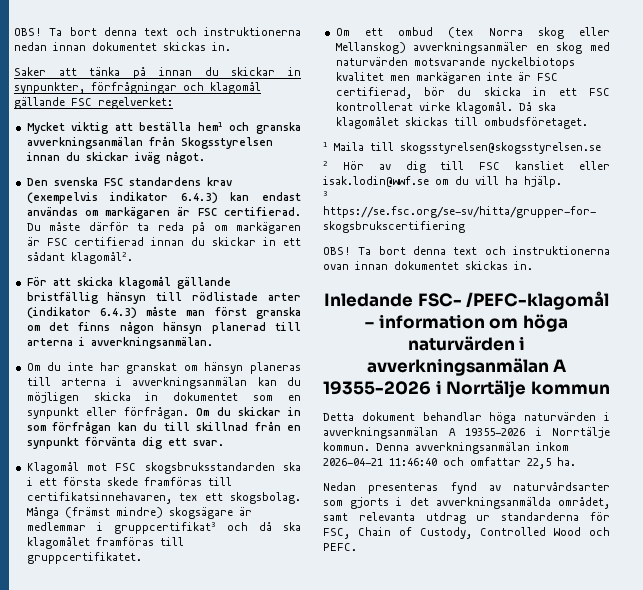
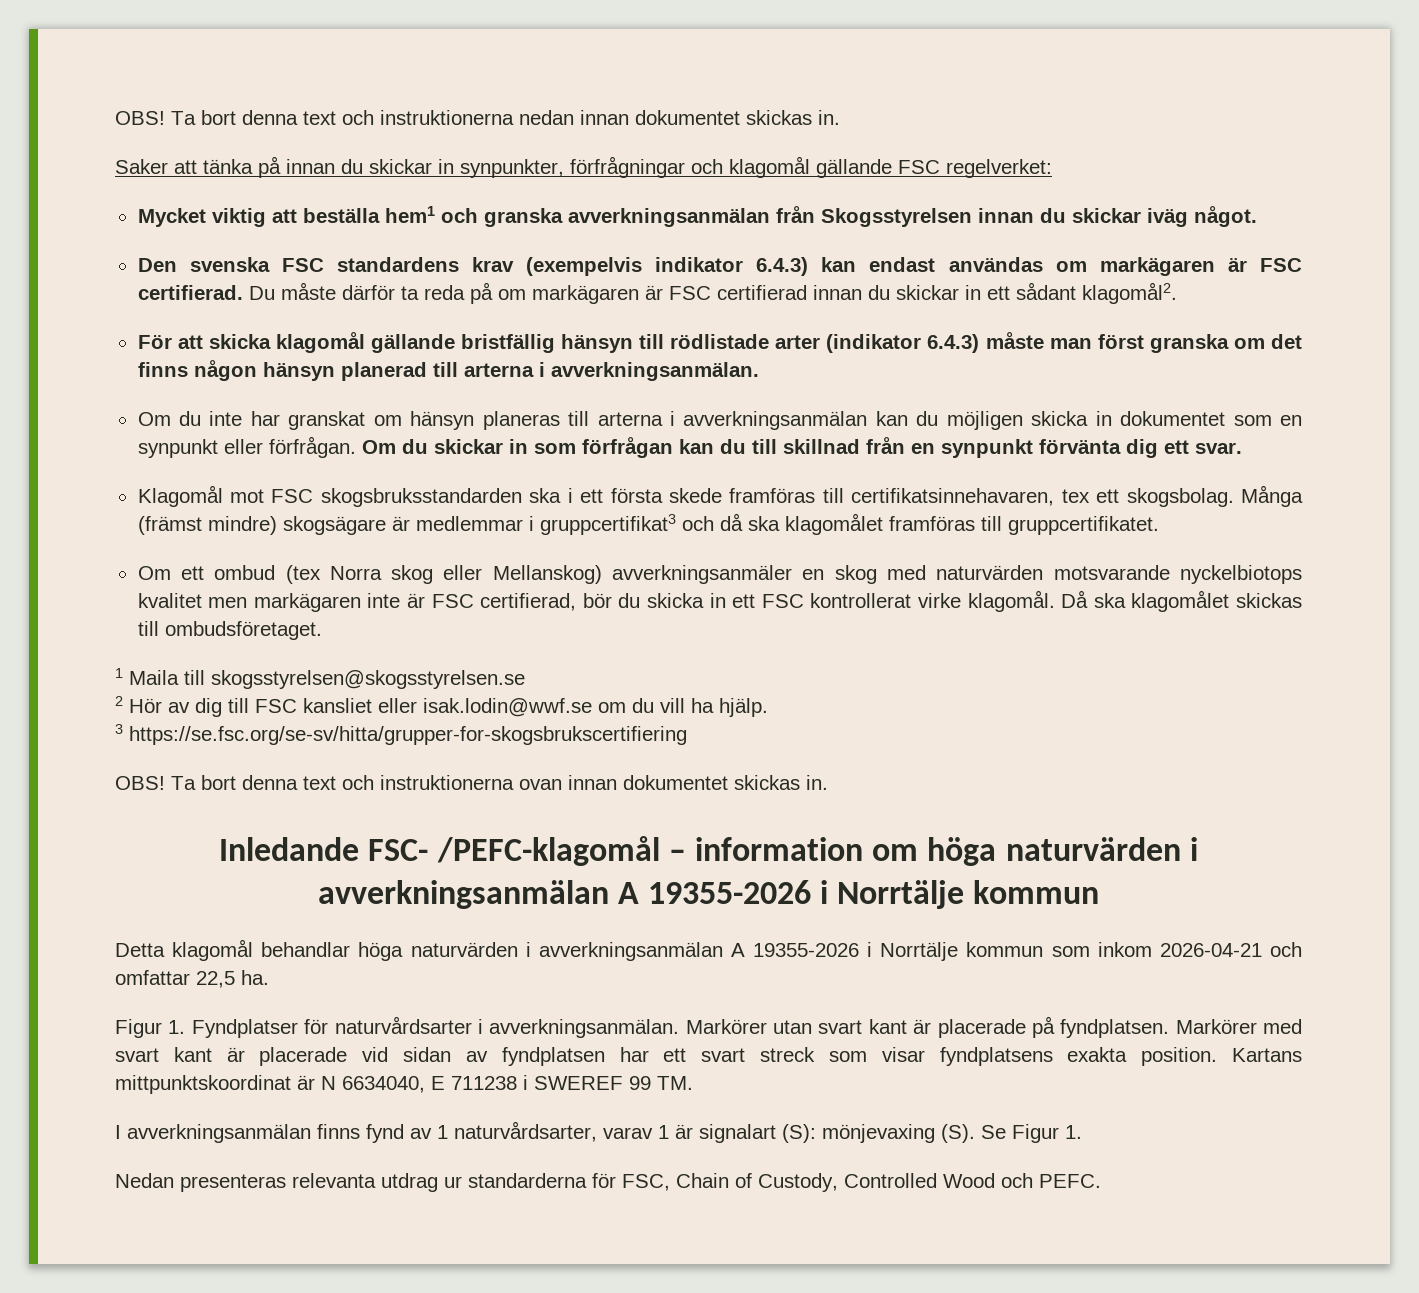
- Detta dokument behandlar höga naturvärden i avverkningsanmälan A 19355-2026 i Norrtälje kommun. Denna avverkningsanmälan inkom 2026-04-21 11:46:40 och omfattar 22,5 ha.
+ Detta klagomål behandlar höga naturvärden i avverkningsanmälan A 19355-2026 i Norrtälje kommun som inkom 2026-04-21 och omfattar 22,5 ha.
- Nedan presenteras fynd av naturvårdsarter som gjorts i det avverkningsanmälda området, samt relevanta utdrag ur standarderna för FSC, Chain of Custody, Controlled Wood och PEFC.
+ Figur 1. Fyndplatser för naturvårdsarter i avverkningsanmälan. Markörer utan svart kant är placerade på fyndplatsen. Markörer med svart kant är placerade vid sidan av fyndplatsen har ett svart streck som visar fyndplatsens exakta position. Kartans mittpunktskoordinat är N 6634040, E 711238 i SWEREF 99 TM.
+ I avverkningsanmälan finns fynd av 1 naturvårdsarter, varav 1 är signalart (S): mönjevaxing (S). Se Figur 1.
+ Nedan presenteras relevanta utdrag ur standarderna för FSC, Chain of Custody, Controlled Wood och PEFC.

